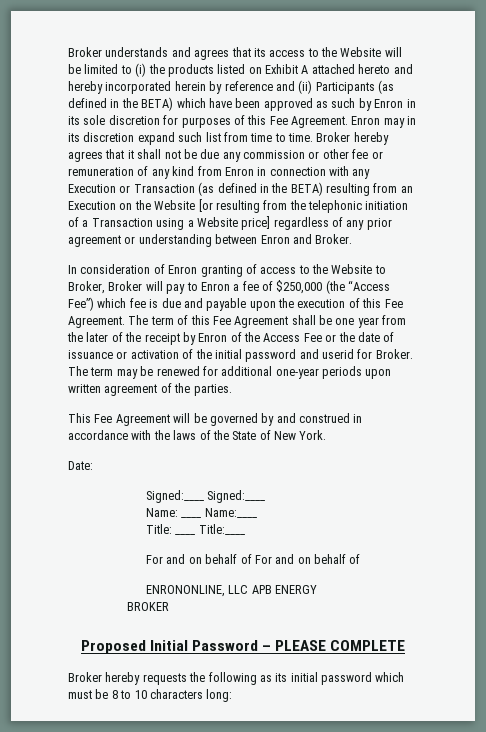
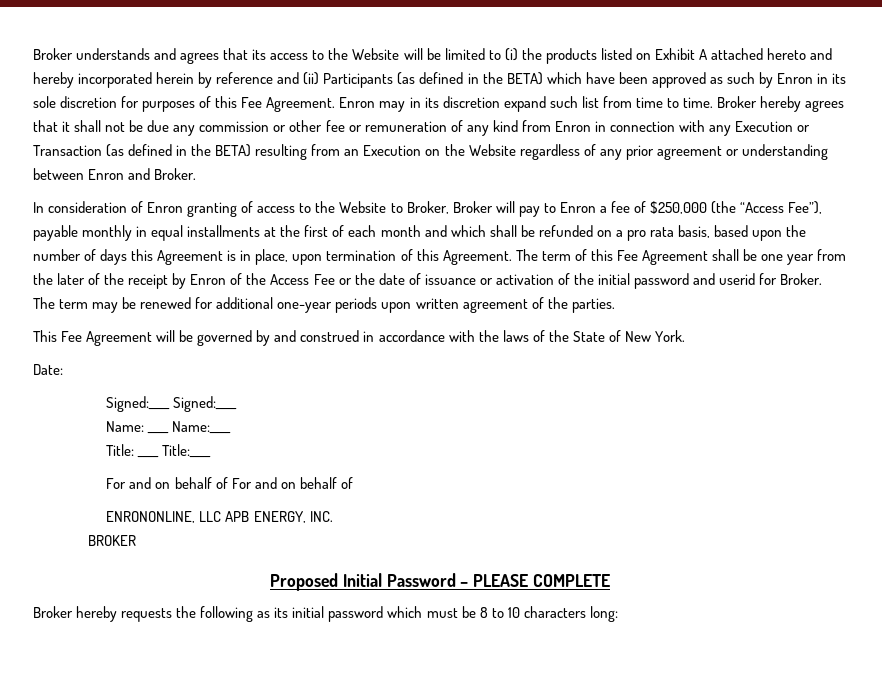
- Broker hereby agrees that it shall not be due any commission or other fee or remuneration of any kind from Enron in connection with any Execution or Transaction (as defined in the BETA) resulting from an Execution on the Website [or resulting from the telephonic initiation of a Transaction using a Website price] regardless of any prior agreement or understanding between Enron and Broker.
+ Broker hereby agrees that it shall not be due any commission or other fee or remuneration of any kind from Enron in connection with any Execution or Transaction (as defined in the BETA) resulting from an Execution on the Website regardless of any prior agreement or understanding between Enron and Broker.
- In consideration of Enron granting of access to the Website to Broker, Broker will pay to Enron a fee of $250,000 (the “Access Fee”) which fee is due and payable upon the execution of this Fee Agreement.
+ In consideration of Enron granting of access to the Website to Broker, Broker will pay to Enron a fee of $250,000 (the “Access Fee”), payable monthly in equal installments at the first of each month and which shall be refunded on a pro rata basis, based upon the number of days this Agreement is in place, upon termination of this Agreement.
- ENRONONLINE, LLC APB ENERGY
+ ENRONONLINE, LLC APB ENERGY, INC.

